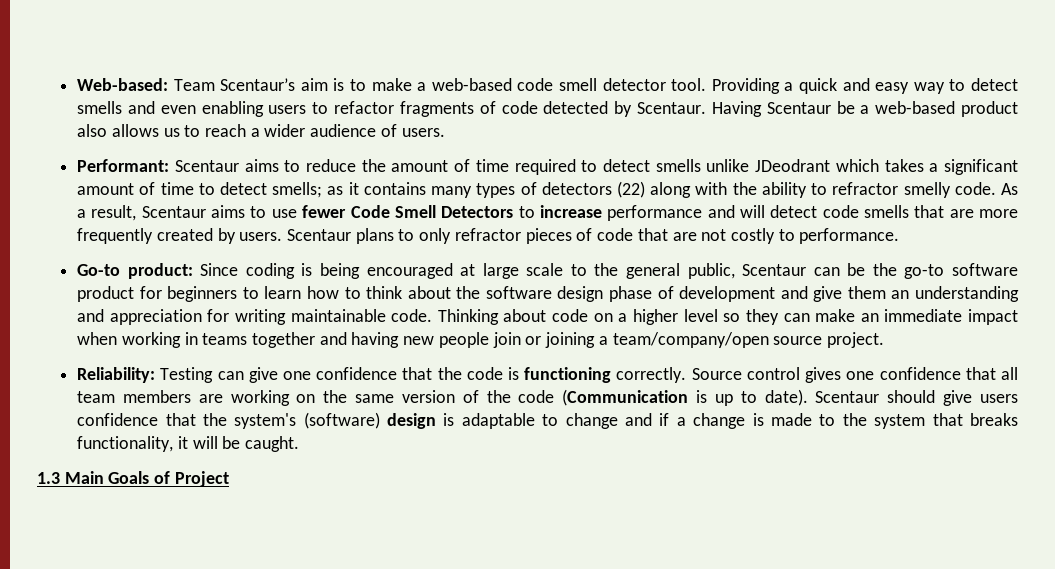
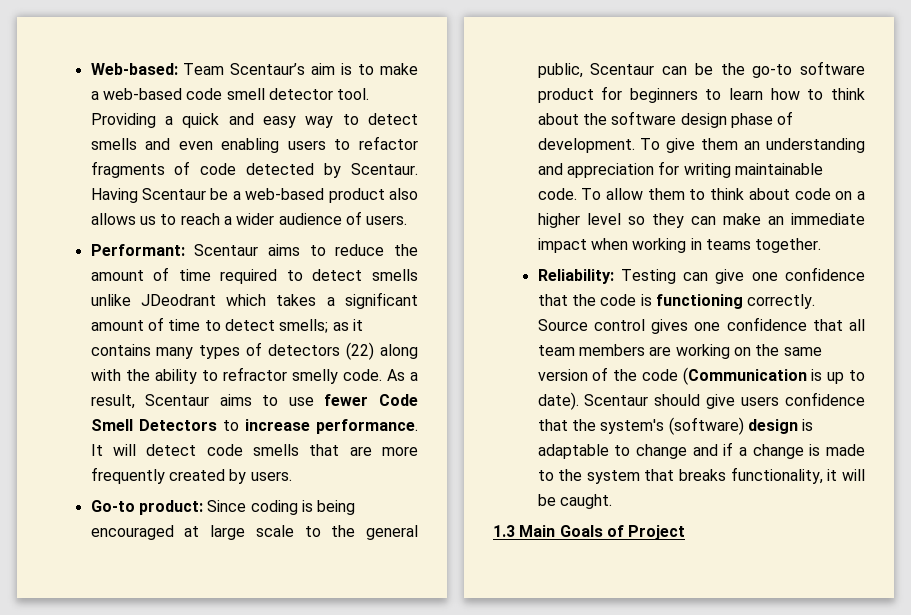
- As a result, Scentaur aims to use fewer Code Smell Detectors to increase performance and will detect code smells that are more frequently created by users. Scentaur plans to only refractor pieces of code that are not costly to performance.
+ As a result, Scentaur aims to use fewer Code Smell Detectors to increase performance. It will detect code smells that are more frequently created by users.
- Go-to product: Since coding is being encouraged at large scale to the general public, Scentaur can be the go-to software product for beginners to learn how to think about the software design phase of development and give them an understanding and appreciation for writing maintainable code.
+ Go-to product: Since coding is being encouraged at large scale to the general public, Scentaur can be the go-to software product for beginners to learn how to think about the software design phase of development. To give them an understanding and appreciation for writing maintainable code.
- Thinking about code on a higher level so they can make an immediate impact when working in teams together and having new people join or joining a team/company/open source project.
+ To allow them to think about code on a higher level so they can make an immediate impact when working in teams together.

